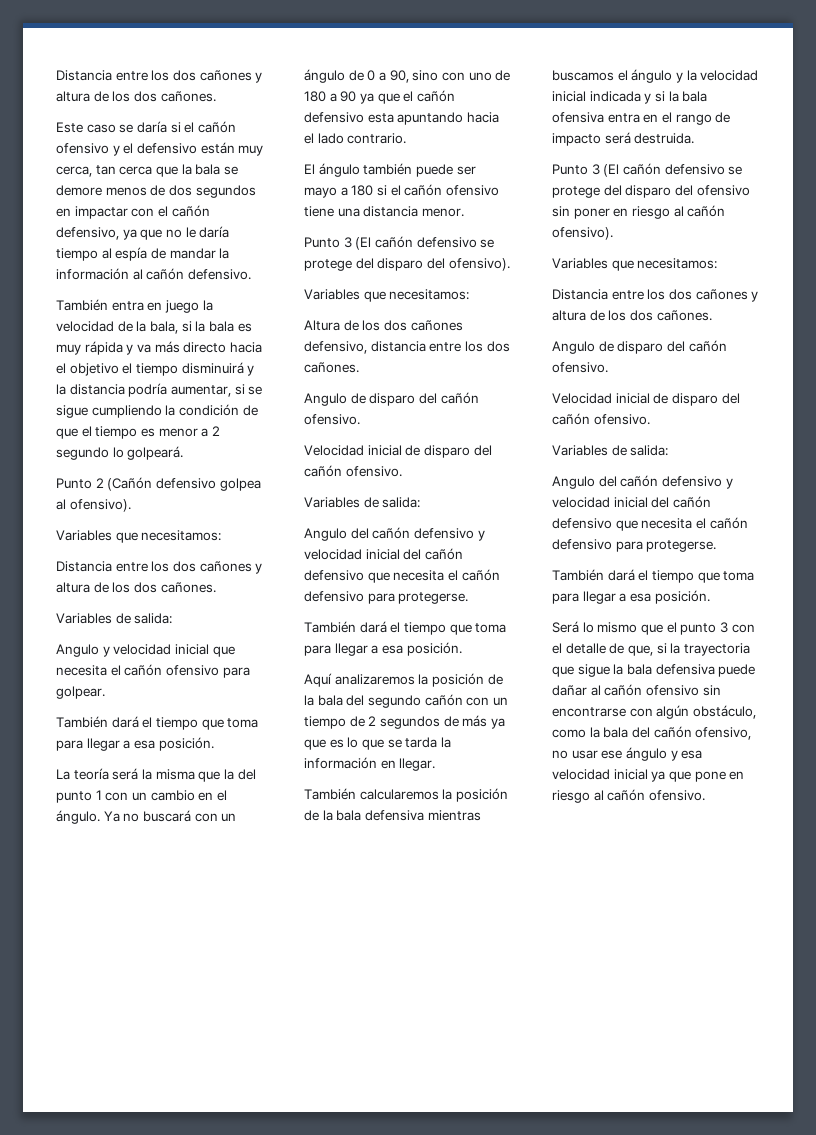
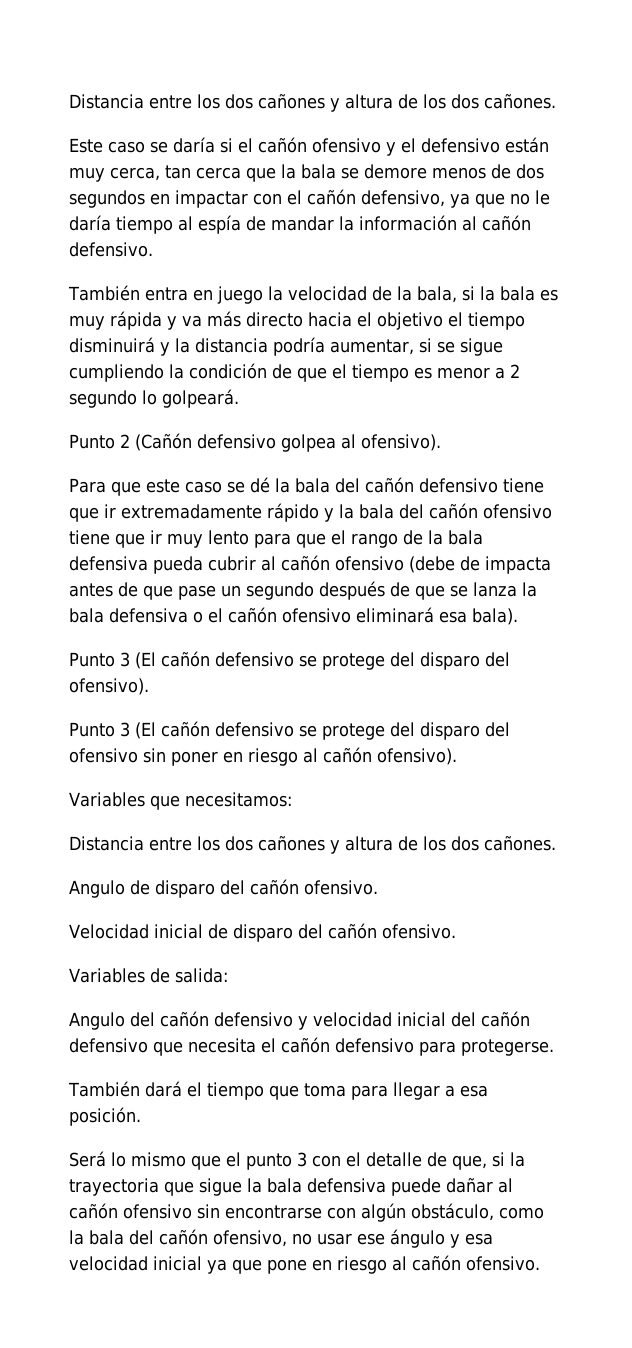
  Punto 2 (Cañón defensivo golpea al ofensivo).
- Variables que necesitamos:
- Distancia entre los dos cañones y altura de los dos cañones.
- Variables de salida:
- Angulo y velocidad inicial que necesita el cañón ofensivo para golpear.
- También dará el tiempo que toma para llegar a esa posición.
- La teoría será la misma que la del punto 1 con un cambio en el ángulo. Ya no buscará con un ángulo de 0 a 90, sino con uno de 180 a 90 ya que el cañón defensivo esta apuntando hacia el lado contrario.
- El ángulo también puede ser mayo a 180 si el cañón ofensivo tiene una distancia menor.
+ Para que este caso se dé la bala del cañón defensivo tiene que ir extremadamente rápido y la bala del cañón ofensivo tiene que ir muy lento para que el rango de la bala defensiva pueda cubrir al cañón ofensivo (debe de impacta antes de que pase un segundo después de que se lanza la bala defensiva o el cañón ofensivo eliminará esa bala).
  Punto 3 (El cañón defensivo se protege del disparo del ofensivo).
- Variables que necesitamos:
- Altura de los dos cañones defensivo, distancia entre los dos cañones.
- Angulo de disparo del cañón ofensivo.
- Velocidad inicial de disparo del cañón ofensivo.
- Variables de salida:
- Angulo del cañón defensivo y velocidad inicial del cañón defensivo que necesita el cañón defensivo para protegerse.
- También dará el tiempo que toma para llegar a esa posición.
- Aquí analizaremos la posición de la bala del segundo cañón con un tiempo de 2 segundos de más ya que es lo que se tarda la información en llegar.
- También calcularemos la posición de la bala defensiva mientras buscamos el ángulo y la velocidad inicial indicada y si la bala ofensiva entra en el rango de impacto será destruida.

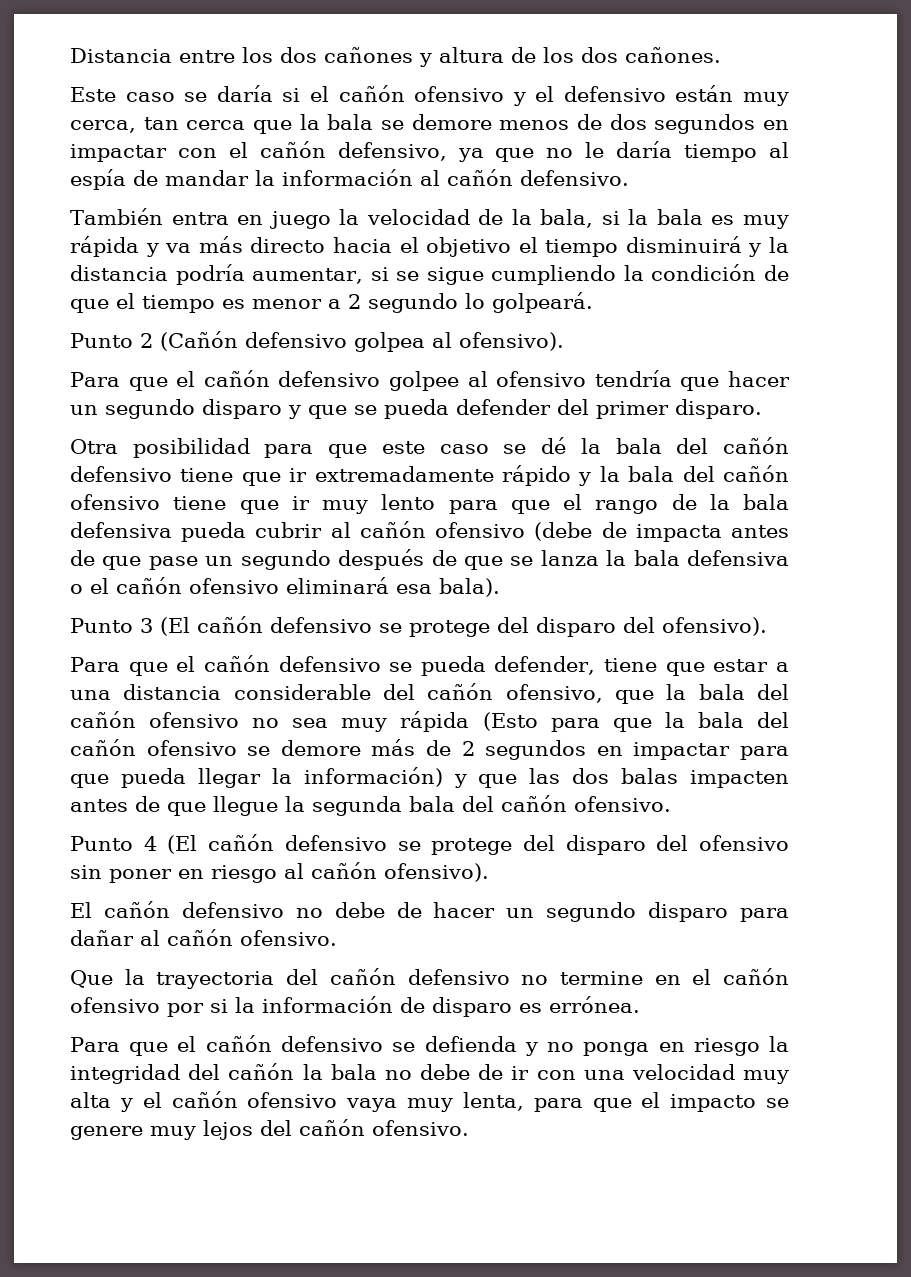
- Para que este caso se dé la bala del cañón defensivo tiene que ir extremadamente rápido y la bala del cañón ofensivo tiene que ir muy lento para que el rango de la bala defensiva pueda cubrir al cañón ofensivo (debe de impacta antes de que pase un segundo después de que se lanza la bala defensiva o el cañón ofensivo eliminará esa bala).
+ Para que el cañón defensivo golpee al ofensivo tendría que hacer un segundo disparo y que se pueda defender del primer disparo.
+ Otra posibilidad para que este caso se dé la bala del cañón defensivo tiene que ir extremadamente rápido y la bala del cañón ofensivo tiene que ir muy lento para que el rango de la bala defensiva pueda cubrir al cañón ofensivo (debe de impacta antes de que pase un segundo después de que se lanza la bala defensiva o el cañón ofensivo eliminará esa bala).
- Punto 3 (El cañón defensivo se protege del disparo del ofensivo sin poner en riesgo al cañón ofensivo).
+ Para que el cañón defensivo se pueda defender, tiene que estar a una distancia considerable del cañón ofensivo, que la bala del cañón ofensivo no sea muy rápida (Esto para que la bala del cañón ofensivo se demore más de 2 segundos en impactar para que pueda llegar la información) y que las dos balas impacten antes de que llegue la segunda bala del cañón ofensivo.
+ Punto 4 (El cañón defensivo se protege del disparo del ofensivo sin poner en riesgo al cañón ofensivo).
- Variables que necesitamos:
- Distancia entre los dos cañones y altura de los dos cañones.
- Angulo de disparo del cañón ofensivo.
- Velocidad inicial de disparo del cañón ofensivo.
- Variables de salida:
- Angulo del cañón defensivo y velocidad inicial del cañón defensivo que necesita el cañón defensivo para protegerse.
- También dará el tiempo que toma para llegar a esa posición.
- Será lo mismo que el punto 3 con el detalle de que, si la trayectoria que sigue la bala defensiva puede dañar al cañón ofensivo sin encontrarse con algún obstáculo, como la bala del cañón ofensivo, no usar ese ángulo y esa velocidad inicial ya que pone en riesgo al cañón ofensivo.
+ El cañón defensivo no debe de hacer un segundo disparo para dañar al cañón ofensivo.
+ Que la trayectoria del cañón defensivo no termine en el cañón ofensivo por si la información de disparo es errónea.
+ Para que el cañón defensivo se defienda y no ponga en riesgo la integridad del cañón la bala no debe de ir con una velocidad muy alta y el cañón ofensivo vaya muy lenta, para que el impacto se genere muy lejos del cañón ofensivo.

